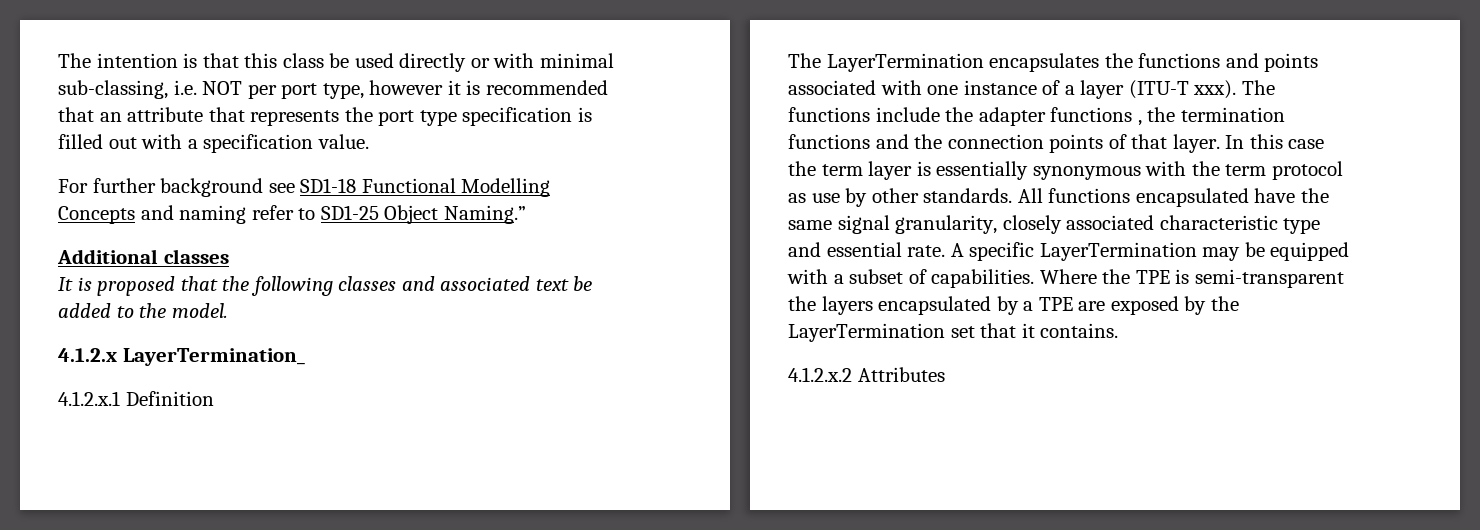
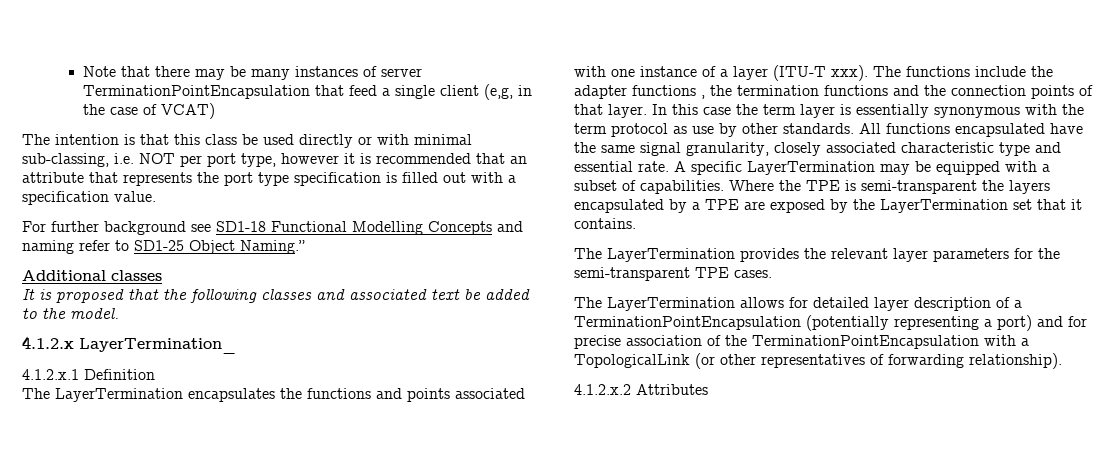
+ Note that there may be many instances of server TerminationPointEncapsulation that feed a single client (e,g, in the case of VCAT)
+ The LayerTermination provides the relevant layer parameters for the semi-transparent TPE cases.
+ The LayerTermination allows for detailed layer description of a TerminationPointEncapsulation (potentially representing a port) and for precise association of the TerminationPointEncapsulation with a TopologicalLink (or other representatives of forwarding relationship).

